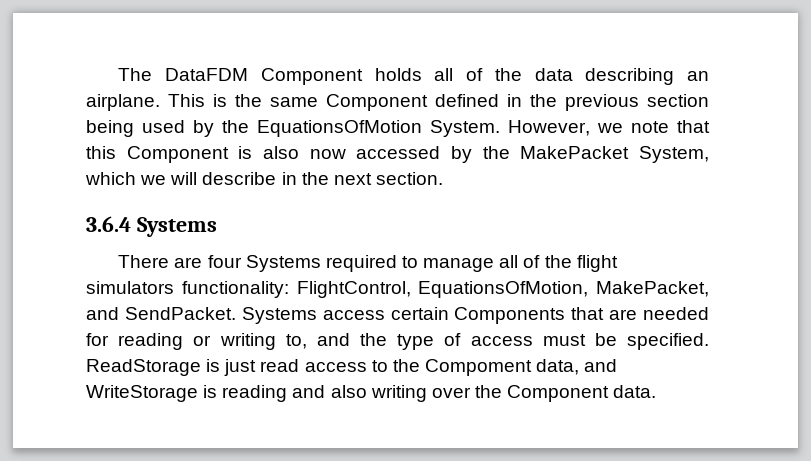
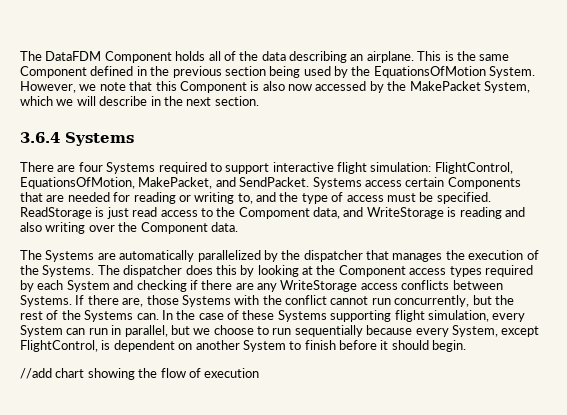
- There are four Systems required to manage all of the flight simulators functionality: FlightControl, EquationsOfMotion, MakePacket, and SendPacket.
+ There are four Systems required to support interactive flight simulation: FlightControl, EquationsOfMotion, MakePacket, and SendPacket.
+ The Systems are automatically parallelized by the dispatcher that manages the execution of the Systems. The dispatcher does this by looking at the Component access types required by each System and checking if there are any WriteStorage access conflicts between Systems. If there are, those Systems with the conflict cannot run concurrently, but the rest of the Systems can. In the case of these Systems supporting flight simulation, every System can run in parallel, but we choose to run sequentially because every System, except FlightControl, is dependent on another System to finish before it should begin.
+ //add chart showing the flow of execution

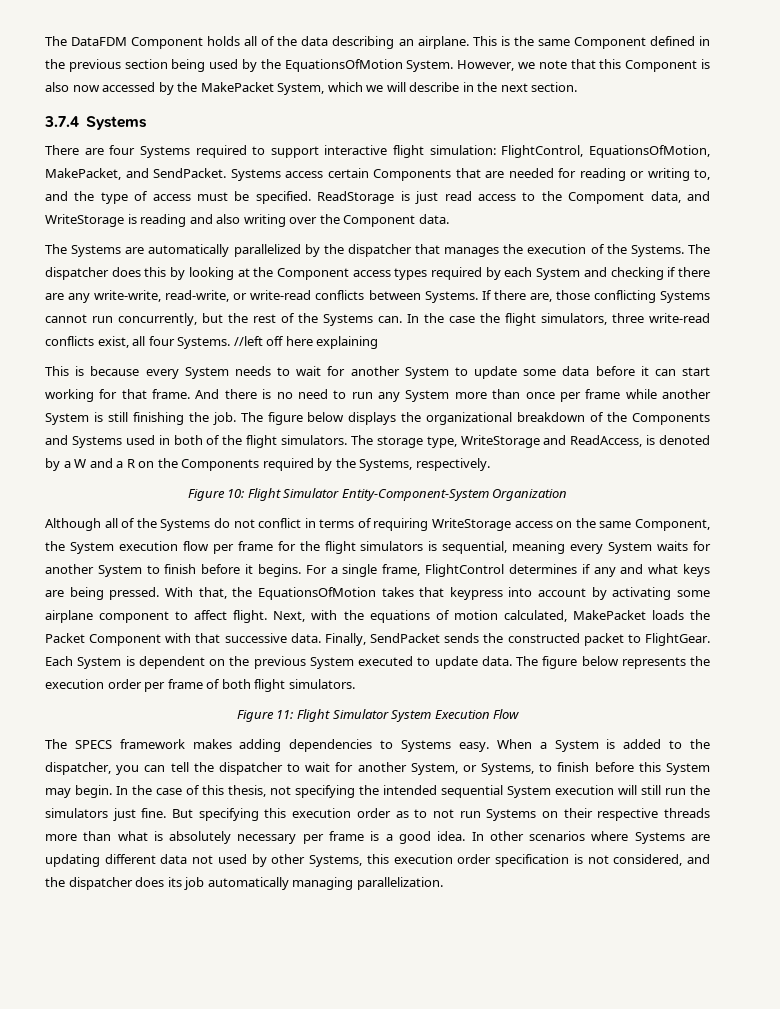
- 3.6.4 Systems
+ 3.7.4 Systems
- The dispatcher does this by looking at the Component access types required by each System and checking if there are any WriteStorage access conflicts between Systems.
+ The dispatcher does this by looking at the Component access types required by each System and checking if there are any write-write, read-write, or write-read conflicts between Systems.
- If there are, those Systems with the conflict cannot run concurrently, but the rest of the Systems can.
+ If there are, those conflicting Systems cannot run concurrently, but the rest of the Systems can.
- In the case of these Systems supporting flight simulation, every System can run in parallel, but we choose to run sequentially because every System, except FlightControl, is dependent on another System to finish before it should begin.
- //add chart showing the flow of execution
+ In the case the flight simulators, three write-read conflicts exist, all four Systems. //left off here explaining
+ This is because every System needs to wait for another System to update some data before it can start working for that frame. And there is no need to run any System more than once per frame while another System is still finishing the job. The figure below displays the organizational breakdown of the Components and Systems used in both of the flight simulators. The storage type, WriteStorage and ReadAccess, is denoted by a W and a R on the Components required by the Systems, respectively.
+ Figure 10: Flight Simulator Entity-Component-System Organization
+ Although all of the Systems do not conflict in terms of requiring WriteStorage access on the same Component, the System execution flow per frame for the flight simulators is sequential, meaning every System waits for another System to finish before it begins. For a single frame, FlightControl determines if any and what keys are being pressed. With that, the EquationsOfMotion takes that keypress into account by activating some airplane component to affect flight. Next, with the equations of motion calculated, MakePacket loads the Packet Component with that successive data. Finally, SendPacket sends the constructed packet to FlightGear. Each System is dependent on the previous System executed to update data. The figure below represents the execution order per frame of both flight simulators.
+ Figure 11: Flight Simulator System Execution Flow
+ The SPECS framework makes adding dependencies to Systems easy. When a System is added to the dispatcher, you can tell the dispatcher to wait for another System, or Systems, to finish before this System may begin. In the case of this thesis, not specifying the intended sequential System execution will still run the simulators just fine. But specifying this execution order as to not run Systems on their respective threads more than what is absolutely necessary per frame is a good idea. In other scenarios where Systems are updating different data not used by other Systems, this execution order specification is not considered, and the dispatcher does its job automatically managing parallelization.

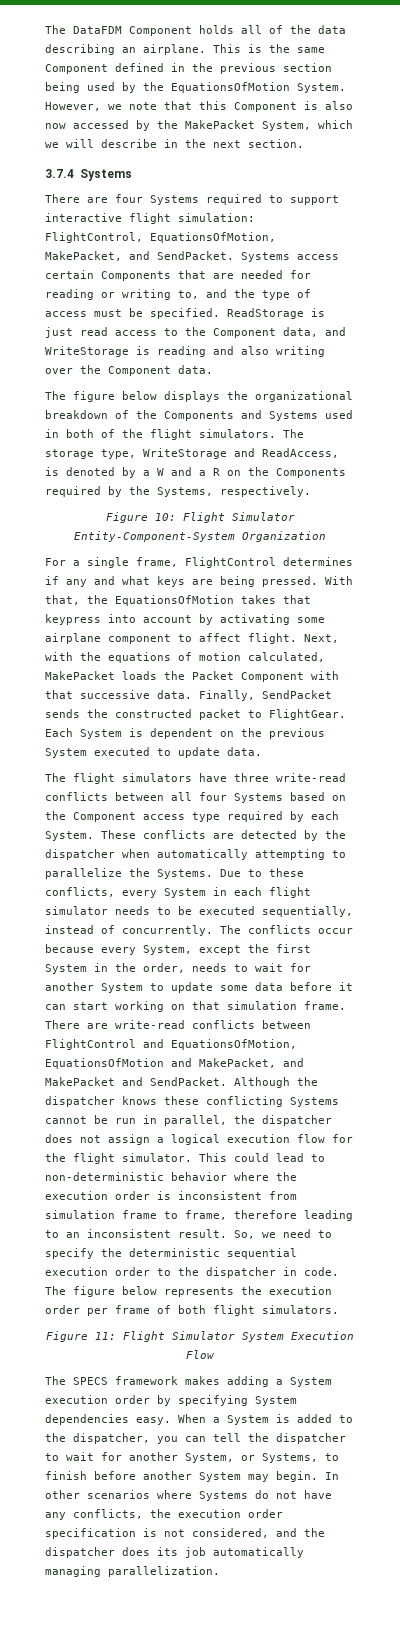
- ReadStorage is just read access to the Compoment data, and WriteStorage is reading and also writing over the Component data.
+ ReadStorage is just read access to the Component data, and WriteStorage is reading and also writing over the Component data.
- The Systems are automatically parallelized by the dispatcher that manages the execution of the Systems. The dispatcher does this by looking at the Component access types required by each System and checking if there are any write-write, read-write, or write-read conflicts between Systems. If there are, those conflicting Systems cannot run concurrently, but the rest of the Systems can. In the case the flight simulators, three write-read conflicts exist, all four Systems. //left off here explaining
- This is because every System needs to wait for another System to update some data before it can start working for that frame. And there is no need to run any System more than once per frame while another System is still finishing the job. The figure below displays the organizational breakdown of the Components and Systems used in both of the flight simulators.
+ The figure below displays the organizational breakdown of the Components and Systems used in both of the flight simulators.
- Although all of the Systems do not conflict in terms of requiring WriteStorage access on the same Component, the System execution flow per frame for the flight simulators is sequential, meaning every System waits for another System to finish before it begins.
- Each System is dependent on the previous System executed to update data. The figure below represents the execution order per frame of both flight simulators.
+ Each System is dependent on the previous System executed to update data.
+ The flight simulators have three write-read conflicts between all four Systems based on the Component access type required by each System. These conflicts are detected by the dispatcher when automatically attempting to parallelize the Systems. Due to these conflicts, every System in each flight simulator needs to be executed sequentially, instead of concurrently. The conflicts occur because every System, except the first System in the order, needs to wait for another System to update some data before it can start working on that simulation frame. There are write-read conflicts between FlightControl and EquationsOfMotion, EquationsOfMotion and MakePacket, and MakePacket and SendPacket. Although the dispatcher knows these conflicting Systems cannot be run in parallel, the dispatcher does not assign a logical execution flow for the flight simulator. This could lead to non-deterministic behavior where the execution order is inconsistent from simulation frame to frame, therefore leading to an inconsistent result. So, we need to specify the deterministic sequential execution order to the dispatcher in code. The figure below represents the execution order per frame of both flight simulators.
- The SPECS framework makes adding dependencies to Systems easy.
+ The SPECS framework makes adding a System execution order by specifying System dependencies easy.
- When a System is added to the dispatcher, you can tell the dispatcher to wait for another System, or Systems, to finish before this System may begin.
+ When a System is added to the dispatcher, you can tell the dispatcher to wait for another System, or Systems, to finish before another System may begin.
- In the case of this thesis, not specifying the intended sequential System execution will still run the simulators just fine. But specifying this execution order as to not run Systems on their respective threads more than what is absolutely necessary per frame is a good idea. In other scenarios where Systems are updating different data not used by other Systems, this execution order specification is not considered, and the dispatcher does its job automatically managing parallelization.
+ In other scenarios where Systems do not have any conflicts, the execution order specification is not considered, and the dispatcher does its job automatically managing parallelization.

